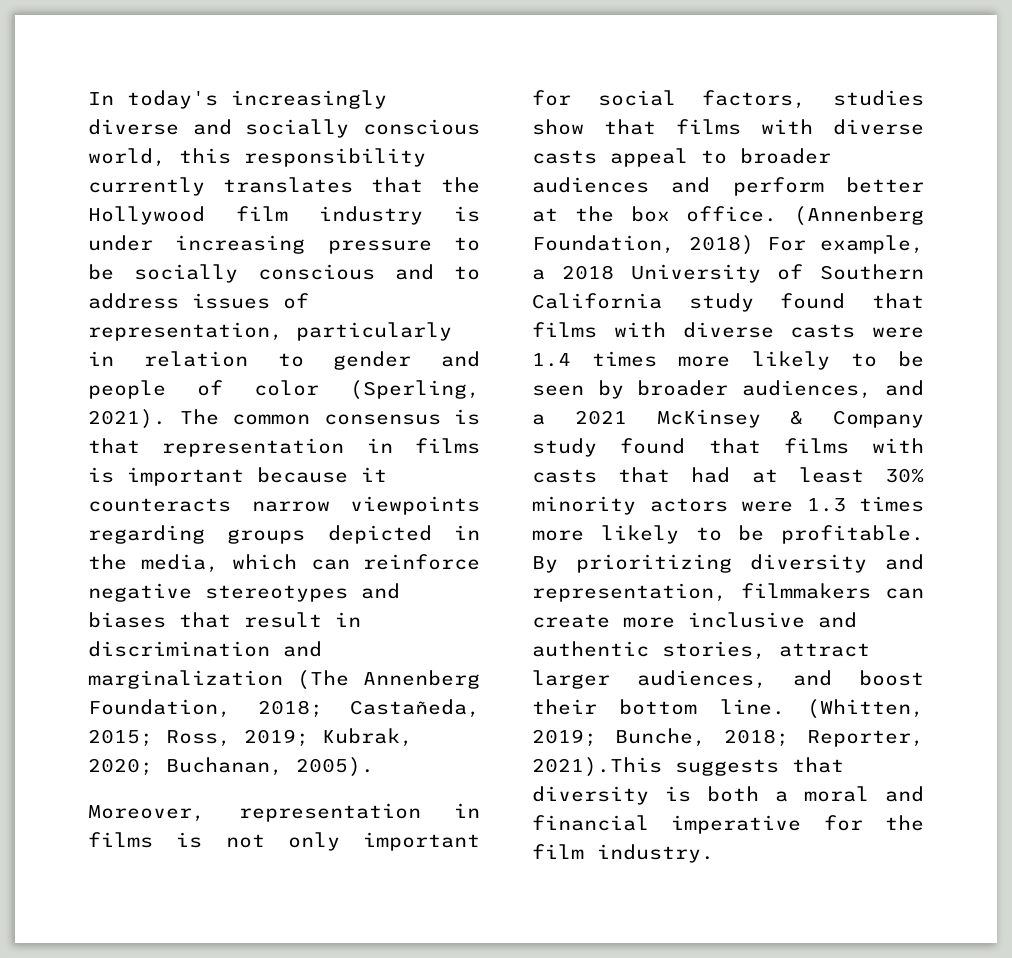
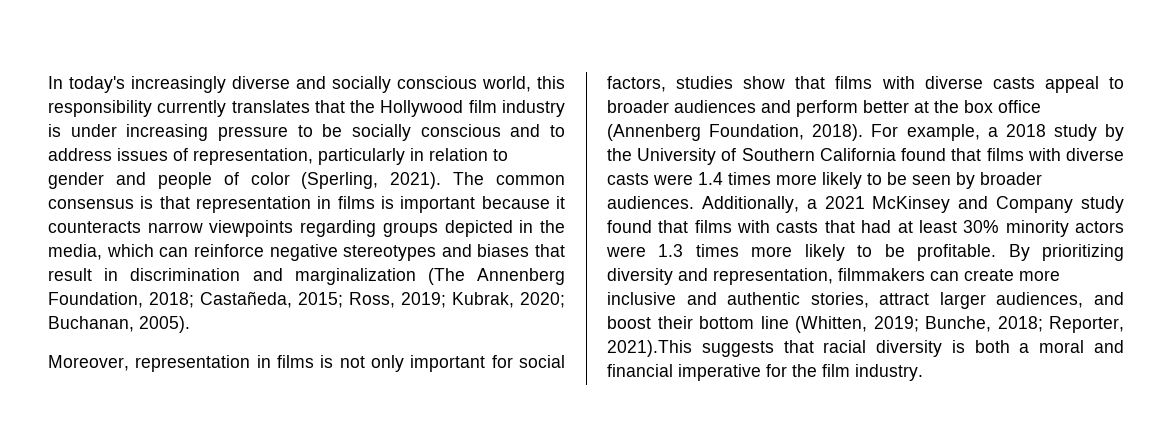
- Moreover, representation in films is not only important for social factors, studies show that films with diverse casts appeal to broader audiences and perform better at the box office. (Annenberg Foundation, 2018) For example, a 2018 University of Southern California study found that films with diverse casts were 1.4 times more likely to be seen by broader audiences, and a 2021 McKinsey & Company study found that films with casts that had at least 30% minority actors were 1.3 times more likely to be profitable.
+ Moreover, representation in films is not only important for social factors, studies show that films with diverse casts appeal to broader audiences and perform better at the box office (Annenberg Foundation, 2018). For example, a 2018 study by the University of Southern California found that films with diverse casts were 1.4 times more likely to be seen by broader audiences. Additionally, a 2021 McKinsey and Company study found that films with casts that had at least 30% minority actors were 1.3 times more likely to be profitable.
- By prioritizing diversity and representation, filmmakers can create more inclusive and authentic stories, attract larger audiences, and boost their bottom line. (Whitten, 2019; Bunche, 2018; Reporter, 2021).This suggests that diversity is both a moral and financial imperative for the film industry.
+ By prioritizing diversity and representation, filmmakers can create more inclusive and authentic stories, attract larger audiences, and boost their bottom line (Whitten, 2019; Bunche, 2018; Reporter, 2021).This suggests that racial diversity is both a moral and financial imperative for the film industry.

